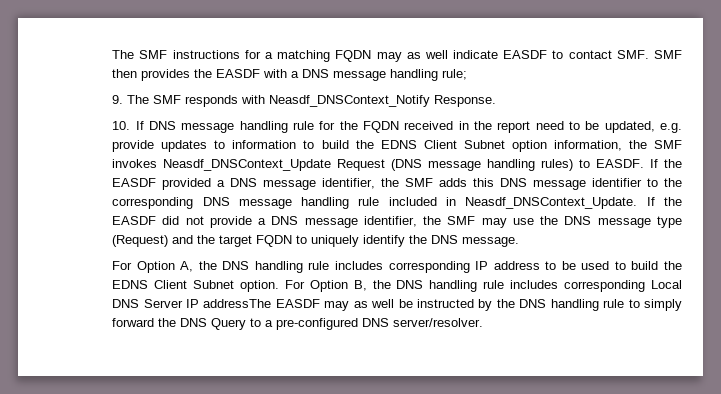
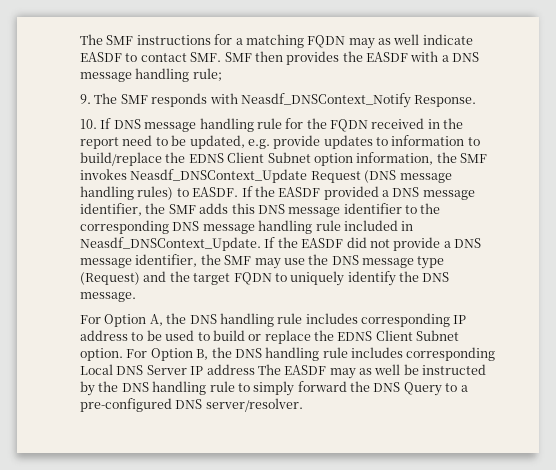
- 10. If DNS message handling rule for the FQDN received in the report need to be updated, e.g. provide updates to information to build the EDNS Client Subnet option information, the SMF invokes Neasdf_DNSContext_Update Request (DNS message handling rules) to EASDF.
+ 10. If DNS message handling rule for the FQDN received in the report need to be updated, e.g. provide updates to information to build/replace the EDNS Client Subnet option information, the SMF invokes Neasdf_DNSContext_Update Request (DNS message handling rules) to EASDF.
- For Option A, the DNS handling rule includes corresponding IP address to be used to build the EDNS Client Subnet option.
+ For Option A, the DNS handling rule includes corresponding IP address to be used to build or replace the EDNS Client Subnet option.
- For Option B, the DNS handling rule includes corresponding Local DNS Server IP addressThe EASDF may as well be instructed by the DNS handling rule to simply forward the DNS Query to a pre-configured DNS server/resolver.
+ For Option B, the DNS handling rule includes corresponding Local DNS Server IP address The EASDF may as well be instructed by the DNS handling rule to simply forward the DNS Query to a pre-configured DNS server/resolver.

